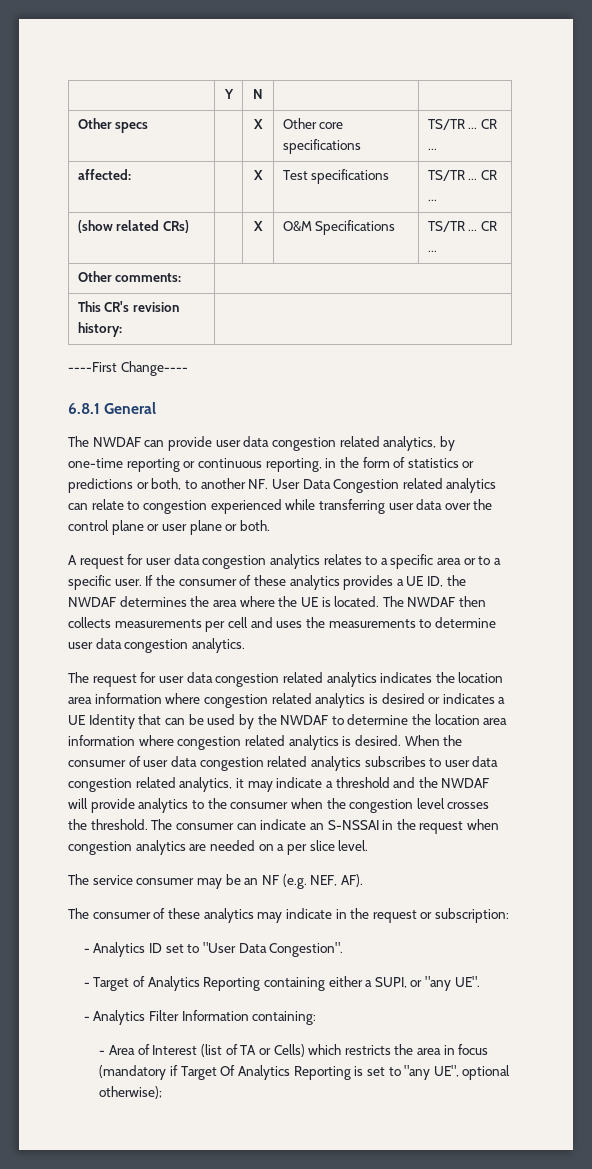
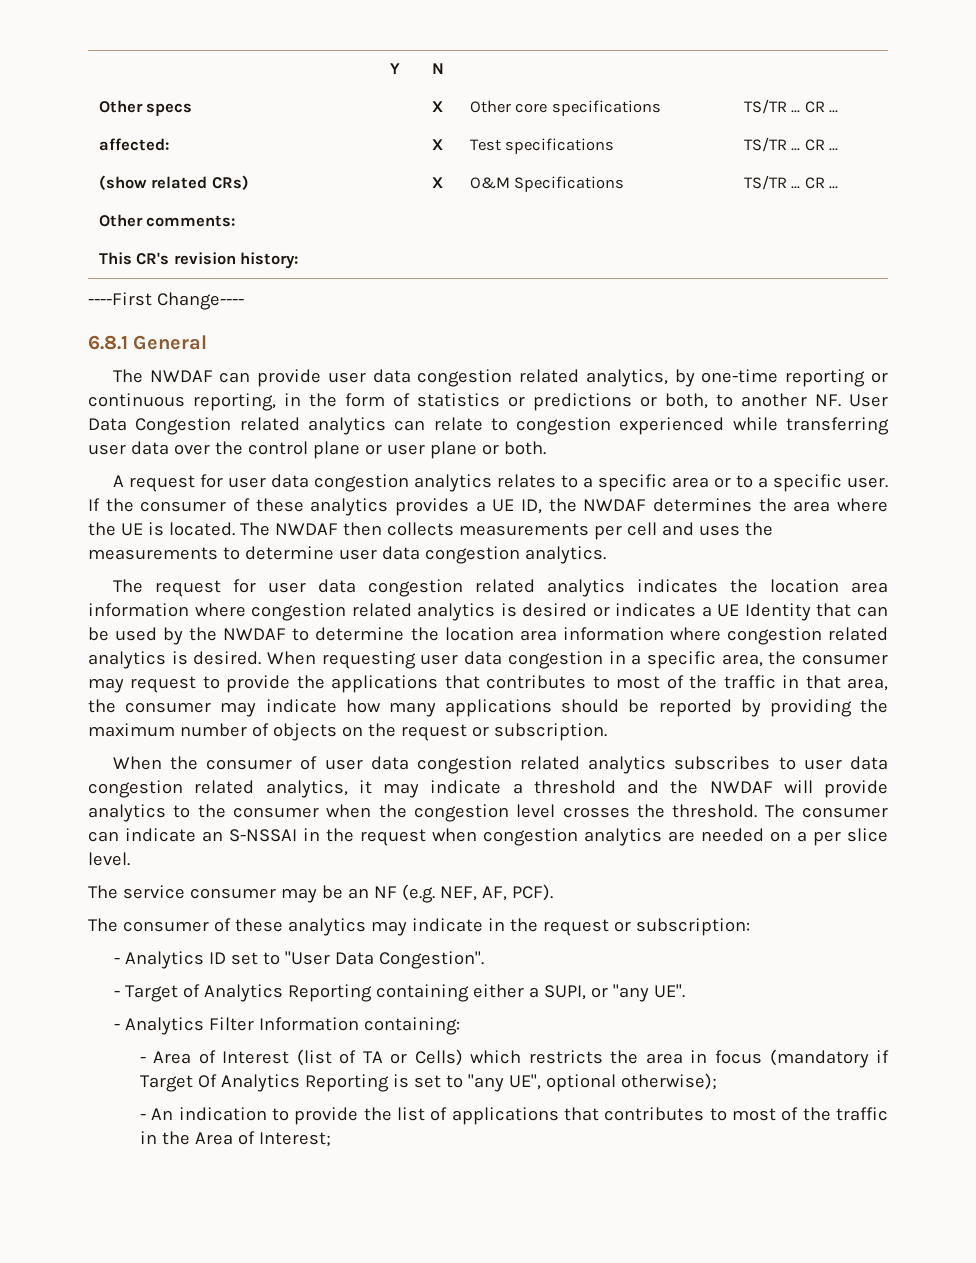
+ When requesting user data congestion in a specific area, the consumer may request to provide the applications that contributes to most of the traffic in that area, the consumer may indicate how many applications should be reported by providing the maximum number of objects on the request or subscription.
- The service consumer may be an NF (e.g. NEF, AF).
+ The service consumer may be an NF (e.g. NEF, AF, PCF).
+ - An indication to provide the list of applications that contributes to most of the traffic in the Area of Interest;

